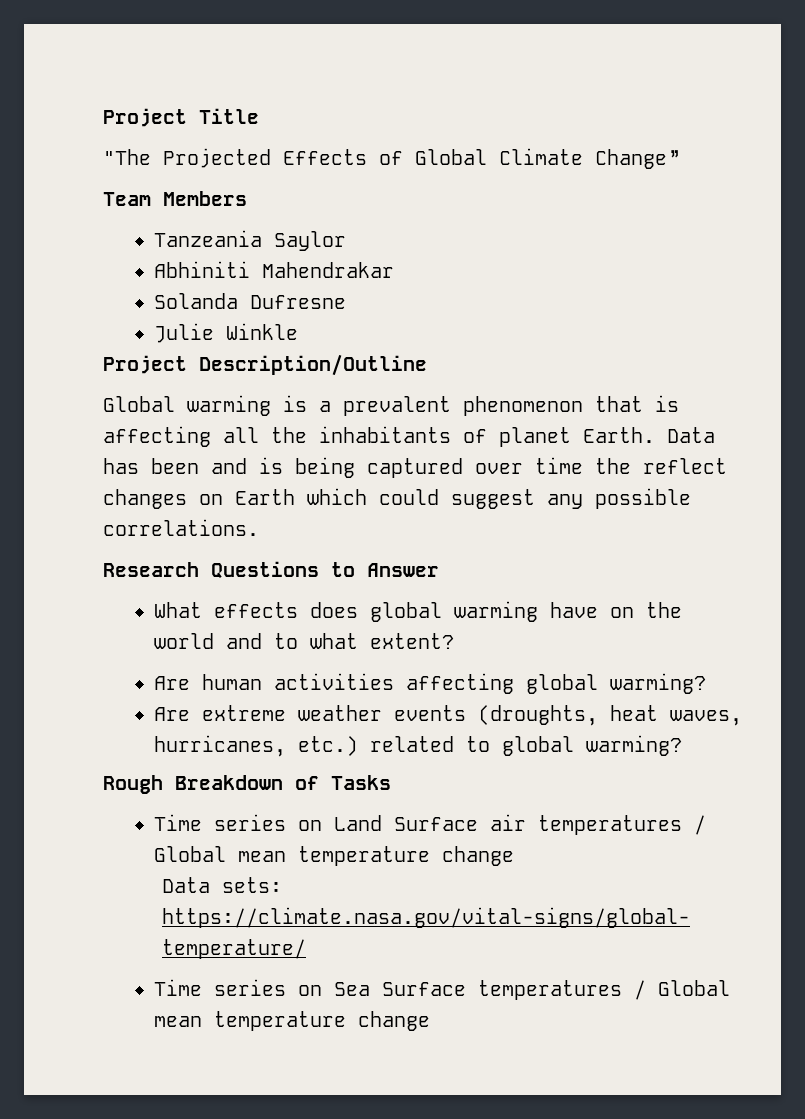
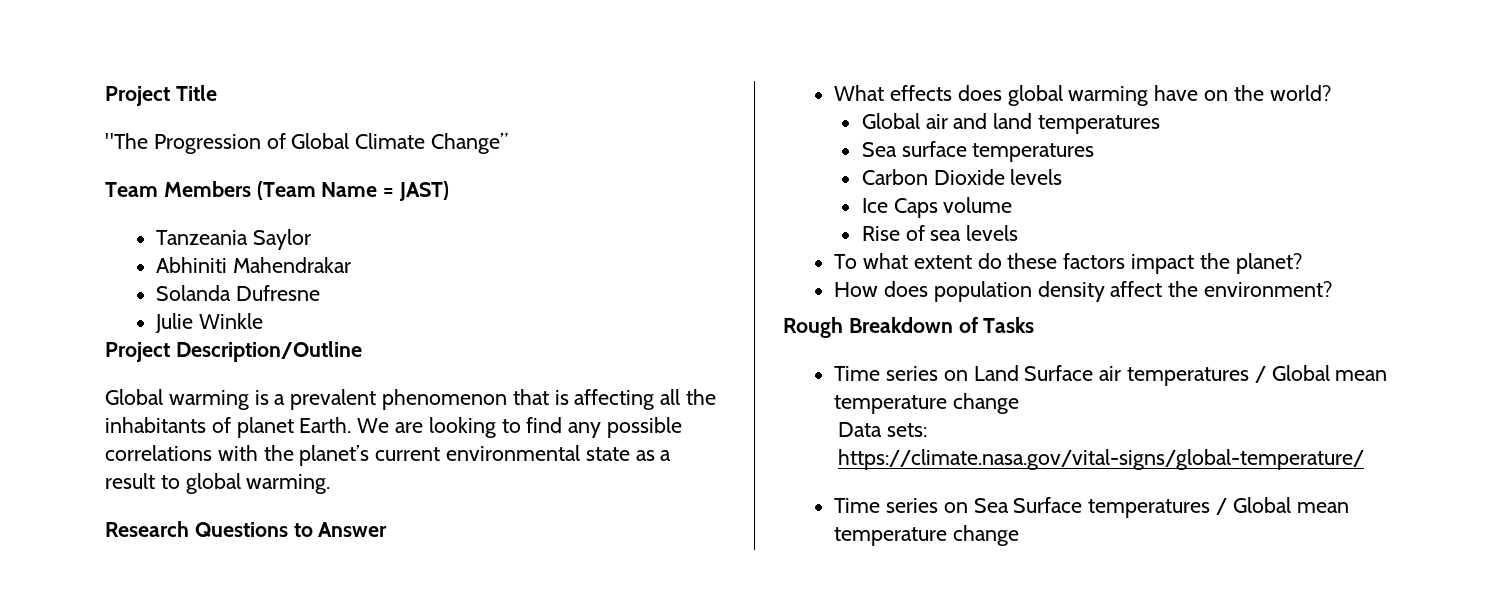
- "The Projected Effects of Global Climate Change”
+ "The Progression of Global Climate Change”
- Team Members
+ Team Members (Team Name = JAST)
- Data has been and is being captured over time the reflect changes on Earth which could suggest any possible correlations.
+ We are looking to find any possible correlations with the planet’s current environmental state as a result to global warming.
- What effects does global warming have on the world and to what extent?
- Are human activities affecting global warming?
- Are extreme weather events (droughts, heat waves, hurricanes, etc.) related to global warming?
+ What effects does global warming have on the world?
+ Global air and land temperatures
+ Sea surface temperatures
+ Carbon Dioxide levels
+ Ice Caps volume
+ Rise of sea levels
+ To what extent do these factors impact the planet?
+ How does population density affect the environment?

